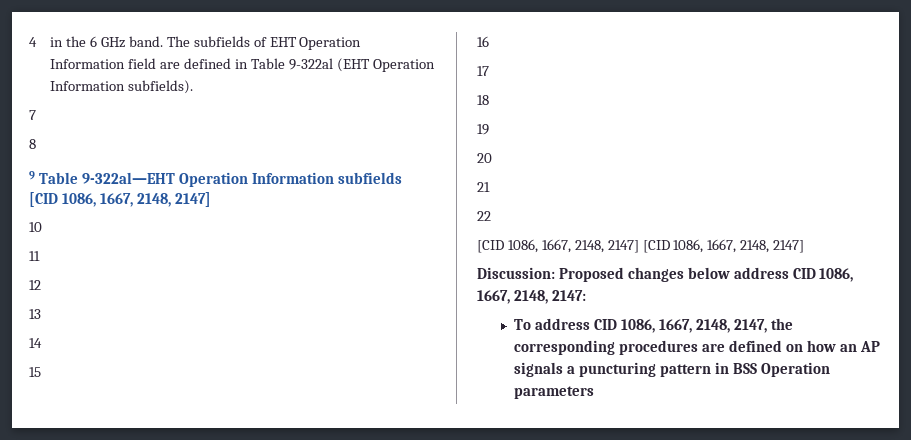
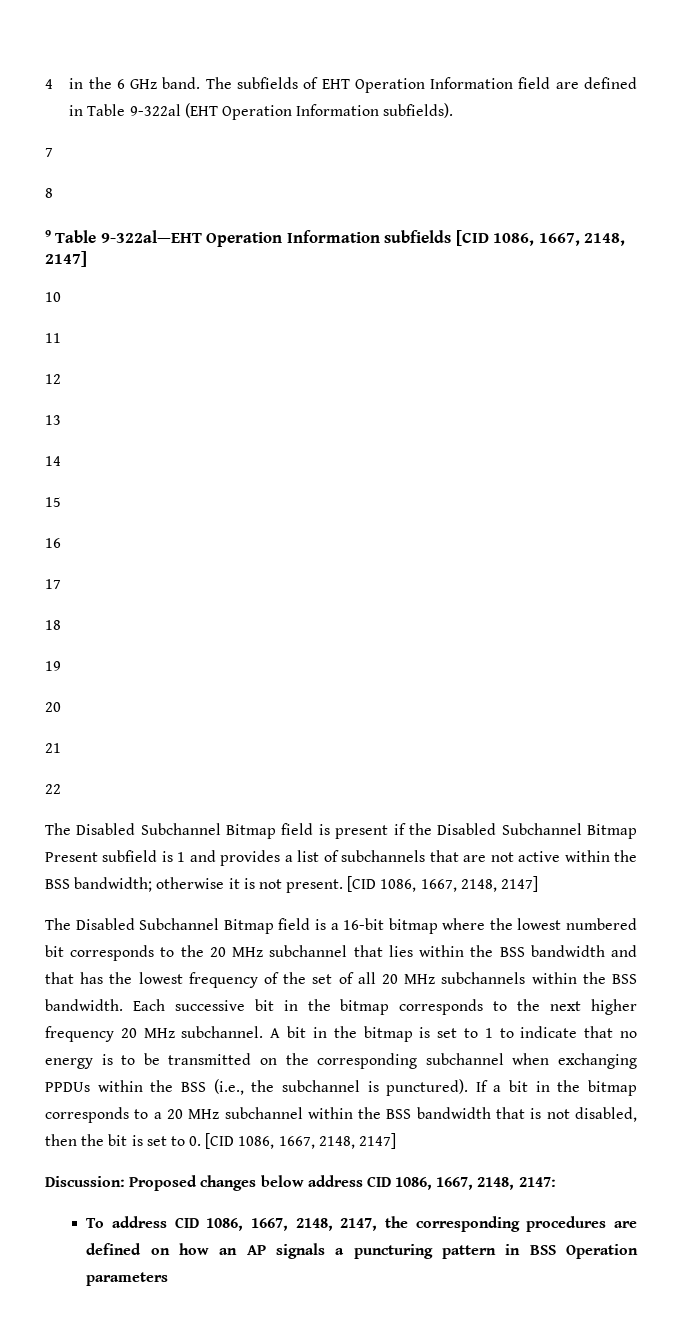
- [CID 1086, 1667, 2148, 2147] [CID 1086, 1667, 2148, 2147]
+ The Disabled Subchannel Bitmap field is present if the Disabled Subchannel Bitmap Present subfield is 1 and provides a list of subchannels that are not active within the BSS bandwidth; otherwise it is not present. [CID 1086, 1667, 2148, 2147]
+ The Disabled Subchannel Bitmap field is a 16-bit bitmap where the lowest numbered bit corresponds to the 20 MHz subchannel that lies within the BSS bandwidth and that has the lowest frequency of the set of all 20 MHz subchannels within the BSS bandwidth. Each successive bit in the bitmap corresponds to the next higher frequency 20 MHz subchannel. A bit in the bitmap is set to 1 to indicate that no energy is to be transmitted on the corresponding subchannel when exchanging PPDUs within the BSS (i.e., the subchannel is punctured). If a bit in the bitmap corresponds to a 20 MHz subchannel within the BSS bandwidth that is not disabled, then the bit is set to 0. [CID 1086, 1667, 2148, 2147]

